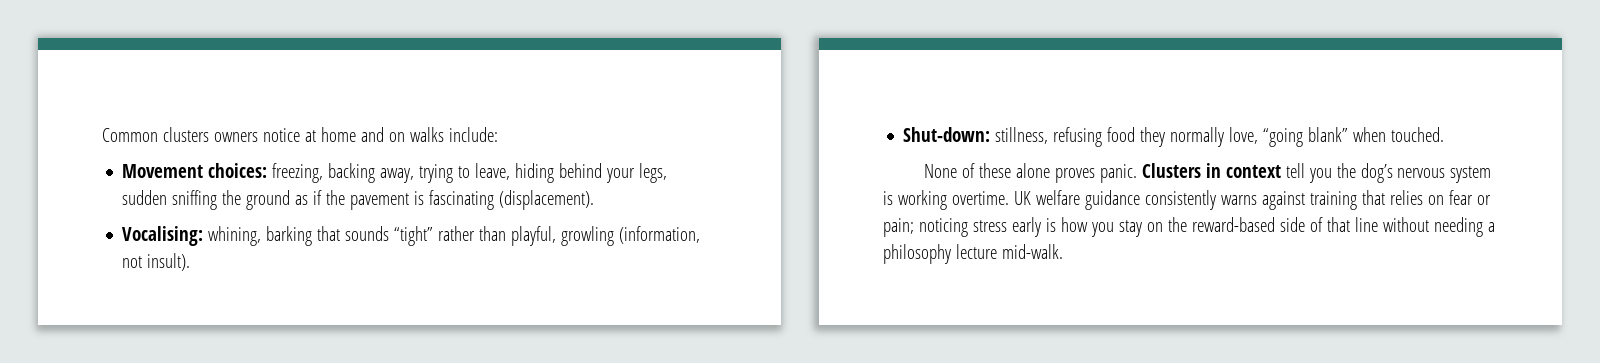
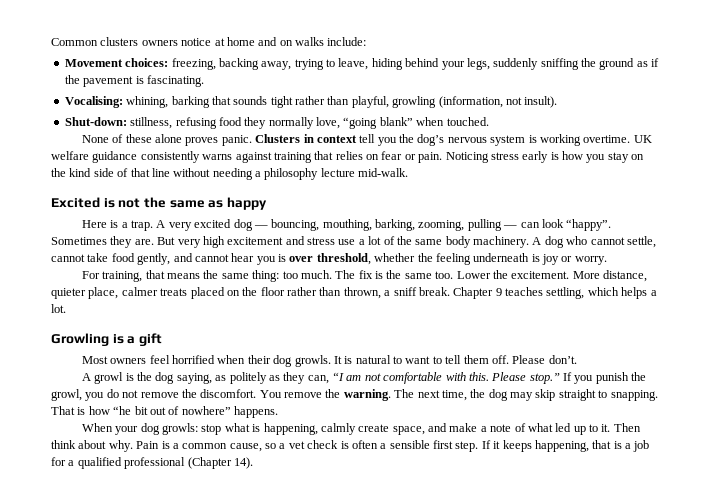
- Movement choices: freezing, backing away, trying to leave, hiding behind your legs, sudden sniffing the ground as if the pavement is fascinating (displacement).
+ Movement choices: freezing, backing away, trying to leave, hiding behind your legs, suddenly sniffing the ground as if the pavement is fascinating.
- Vocalising: whining, barking that sounds “tight” rather than playful, growling (information, not insult).
+ Vocalising: whining, barking that sounds tight rather than playful, growling (information, not insult).
- UK welfare guidance consistently warns against training that relies on fear or pain; noticing stress early is how you stay on the reward-based side of that line without needing a philosophy lecture mid-walk.
+ UK welfare guidance consistently warns against training that relies on fear or pain. Noticing stress early is how you stay on the kind side of that line without needing a philosophy lecture mid-walk.
+ Excited is not the same as happy
+ Here is a trap. A very excited dog — bouncing, mouthing, barking, zooming, pulling — can look “happy”. Sometimes they are. But very high excitement and stress use a lot of the same body machinery. A dog who cannot settle, cannot take food gently, and cannot hear you is over threshold, whether the feeling underneath is joy or worry.
+ For training, that means the same thing: too much. The fix is the same too. Lower the excitement. More distance, quieter place, calmer treats placed on the floor rather than thrown, a sniff break. Chapter 9 teaches settling, which helps a lot.
+ Growling is a gift
+ Most owners feel horrified when their dog growls. It is natural to want to tell them off. Please don’t.
+ A growl is the dog saying, as politely as they can, “I am not comfortable with this. Please stop.” If you punish the growl, you do not remove the discomfort. You remove the warning. The next time, the dog may skip straight to snapping. That is how “he bit out of nowhere” happens.
+ When your dog growls: stop what is happening, calmly create space, and make a note of what led up to it. Then think about why. Pain is a common cause, so a vet check is often a sensible first step. If it keeps happening, that is a job for a qualified professional (Chapter 14).

